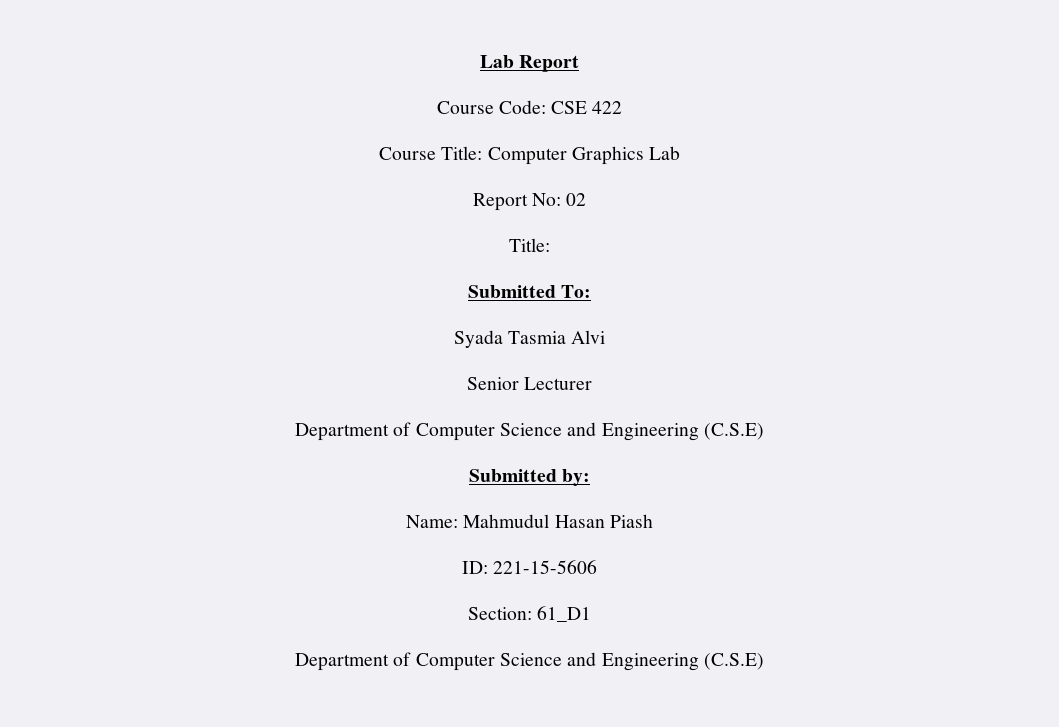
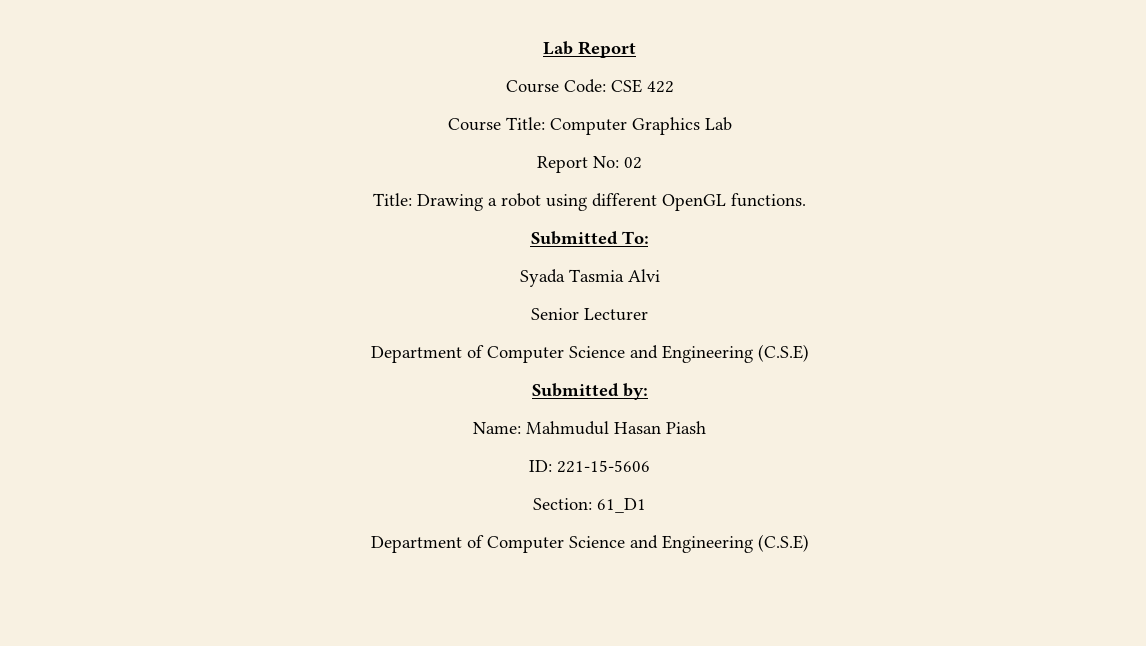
  Report No: 02
- Title:
+ Title: Drawing a robot using different OpenGL functions.

